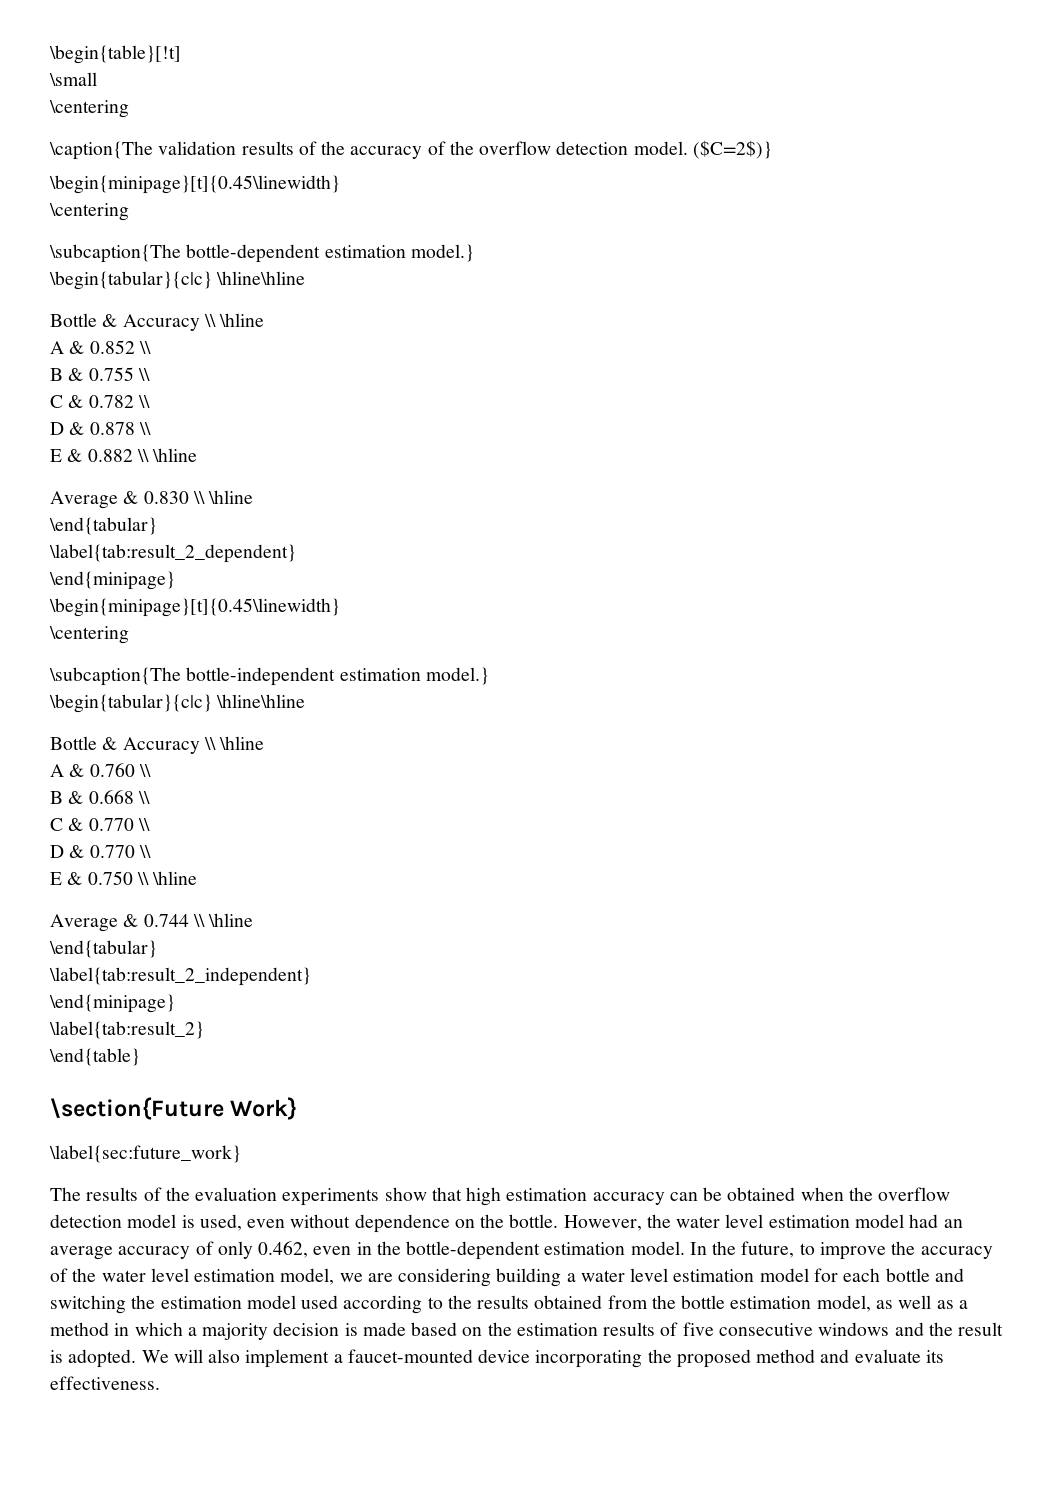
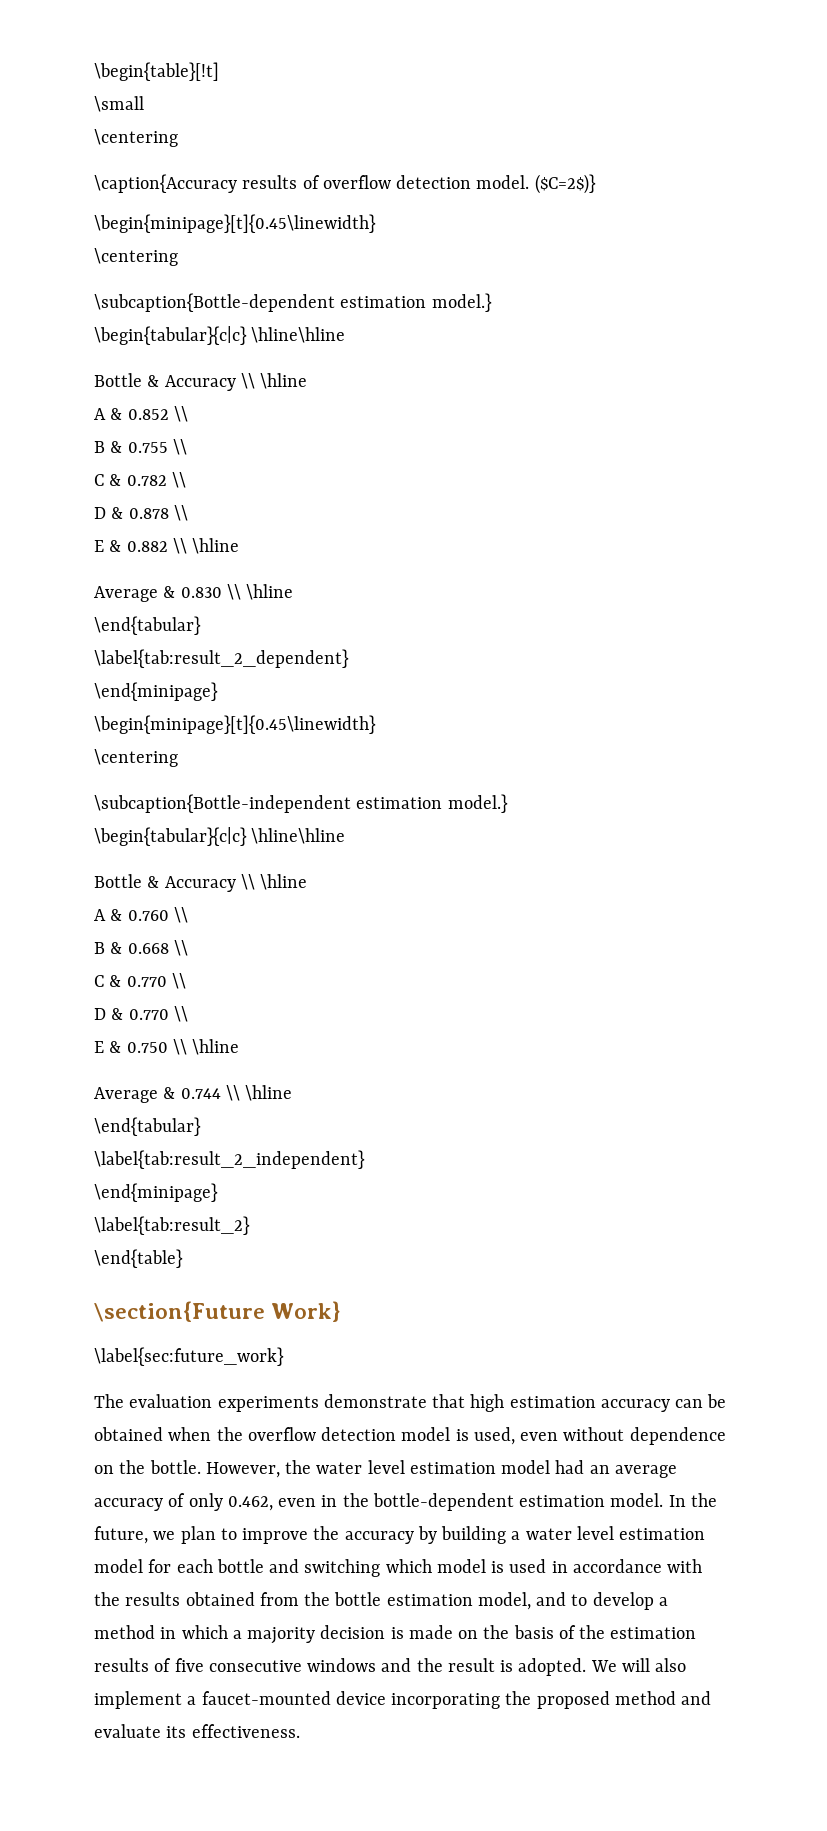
- \caption{The validation results of the accuracy of the overflow detection model.
+ \caption{Accuracy results of overflow detection model.
- \subcaption{The bottle-dependent estimation model.}
+ \subcaption{Bottle-dependent estimation model.}
- \subcaption{The bottle-independent estimation model.}
+ \subcaption{Bottle-independent estimation model.}
- The results of the evaluation experiments show that high estimation accuracy can be obtained when the overflow detection model is used, even without dependence on the bottle.
+ The evaluation experiments demonstrate that high estimation accuracy can be obtained when the overflow detection model is used, even without dependence on the bottle.
- In the future, to improve the accuracy of the water level estimation model, we are considering building a water level estimation model for each bottle and switching the estimation model used according to the results obtained from the bottle estimation model, as well as a method in which a majority decision is made based on the estimation results of five consecutive windows and the result is adopted.
+ In the future, we plan to improve the accuracy by building a water level estimation model for each bottle and switching which model is used in accordance with the results obtained from the bottle estimation model, and to develop a method in which a majority decision is made on the basis of the estimation results of five consecutive windows and the result is adopted.

